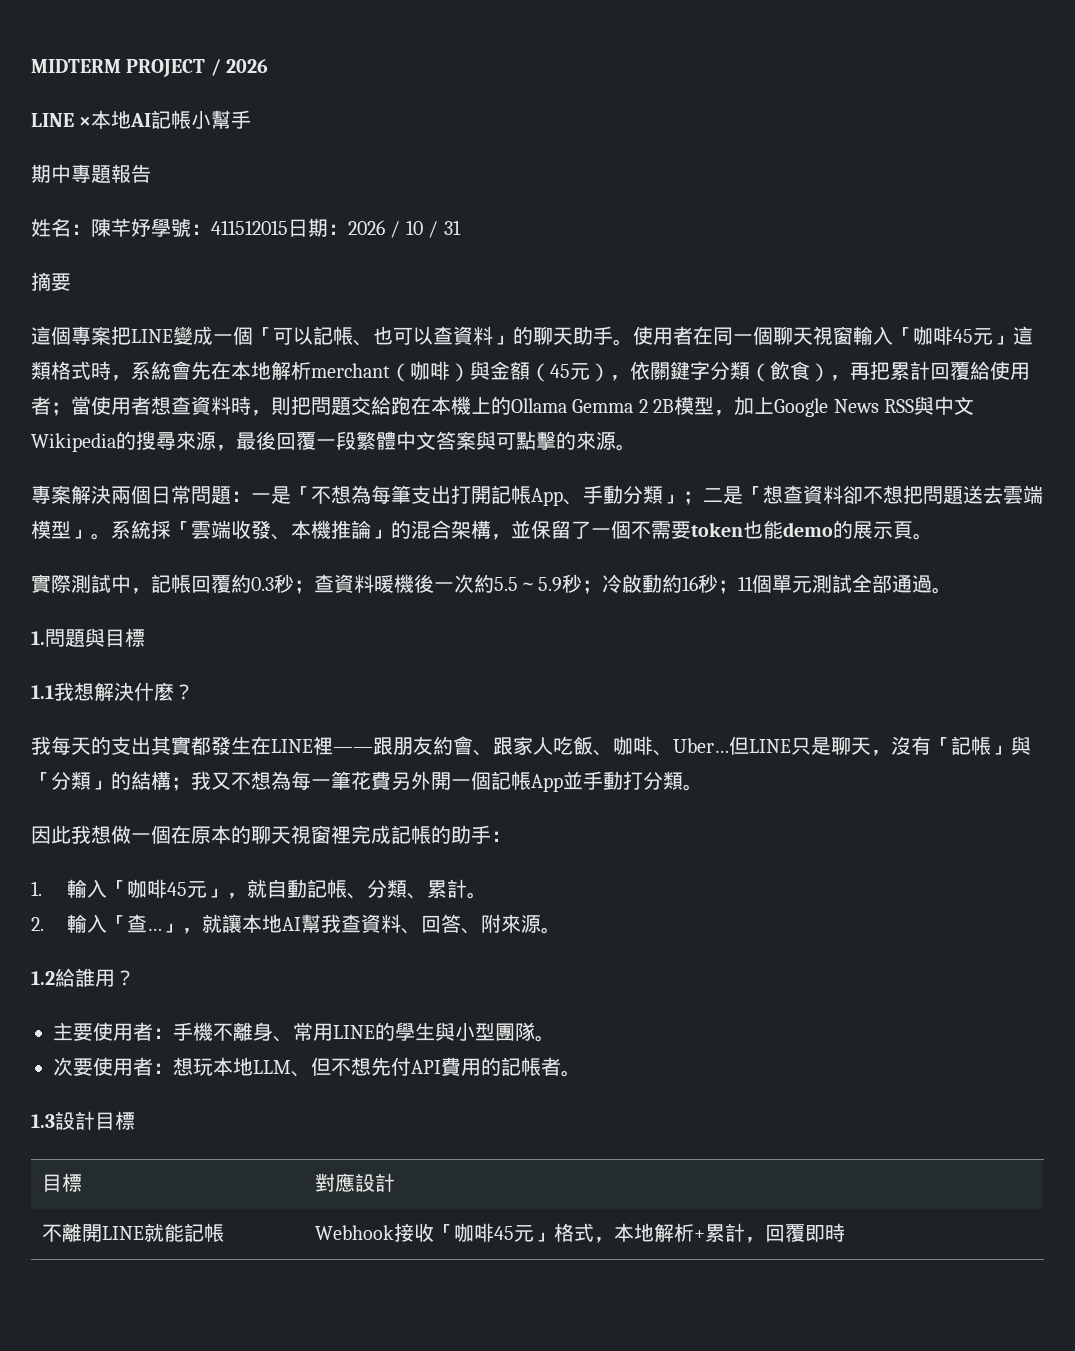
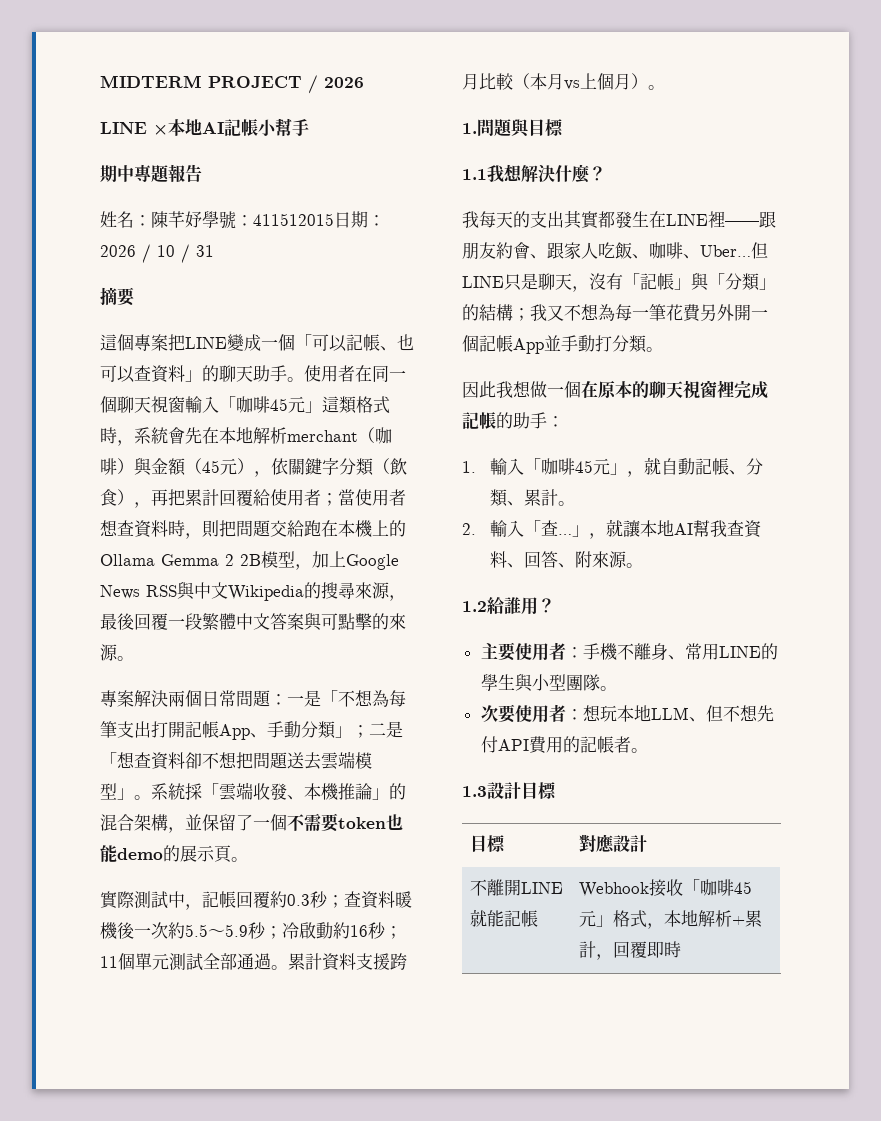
+ 累計資料支援跨月比較（本月vs上個月）。

